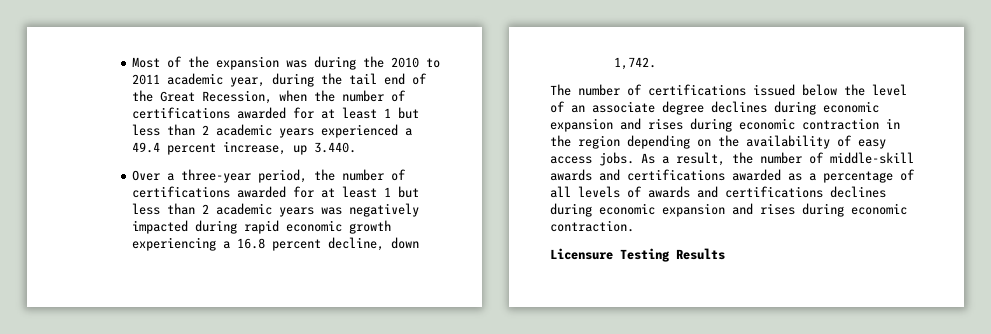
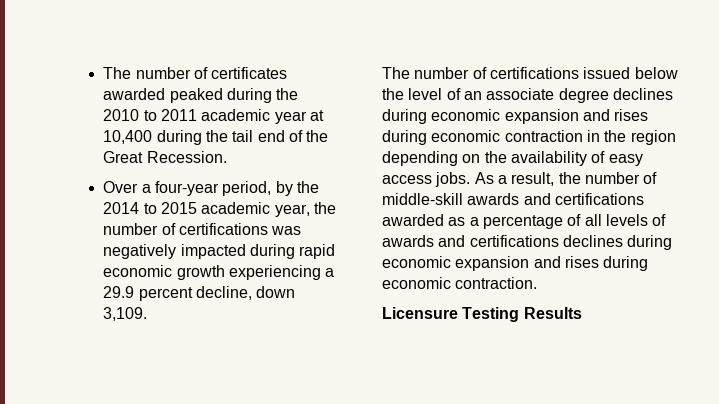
- Most of the expansion was during the 2010 to 2011 academic year, during the tail end of the Great Recession, when the number of certifications awarded for at least 1 but less than 2 academic years experienced a 49.4 percent increase, up 3.440.
- Over a three-year period, the number of certifications awarded for at least 1 but less than 2 academic years was negatively impacted during rapid economic growth experiencing a 16.8 percent decline, down 1,742.
+ The number of certificates awarded peaked during the 2010 to 2011 academic year at 10,400 during the tail end of the Great Recession.
+ Over a four-year period, by the 2014 to 2015 academic year, the number of certifications was negatively impacted during rapid economic growth experiencing a 29.9 percent decline, down 3,109.

